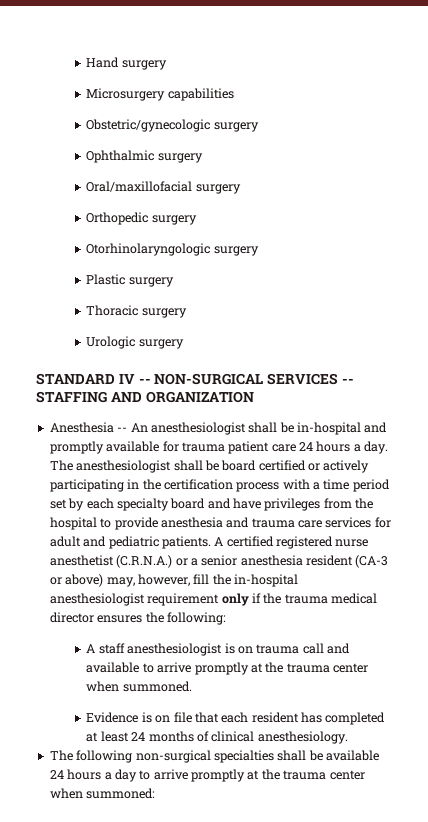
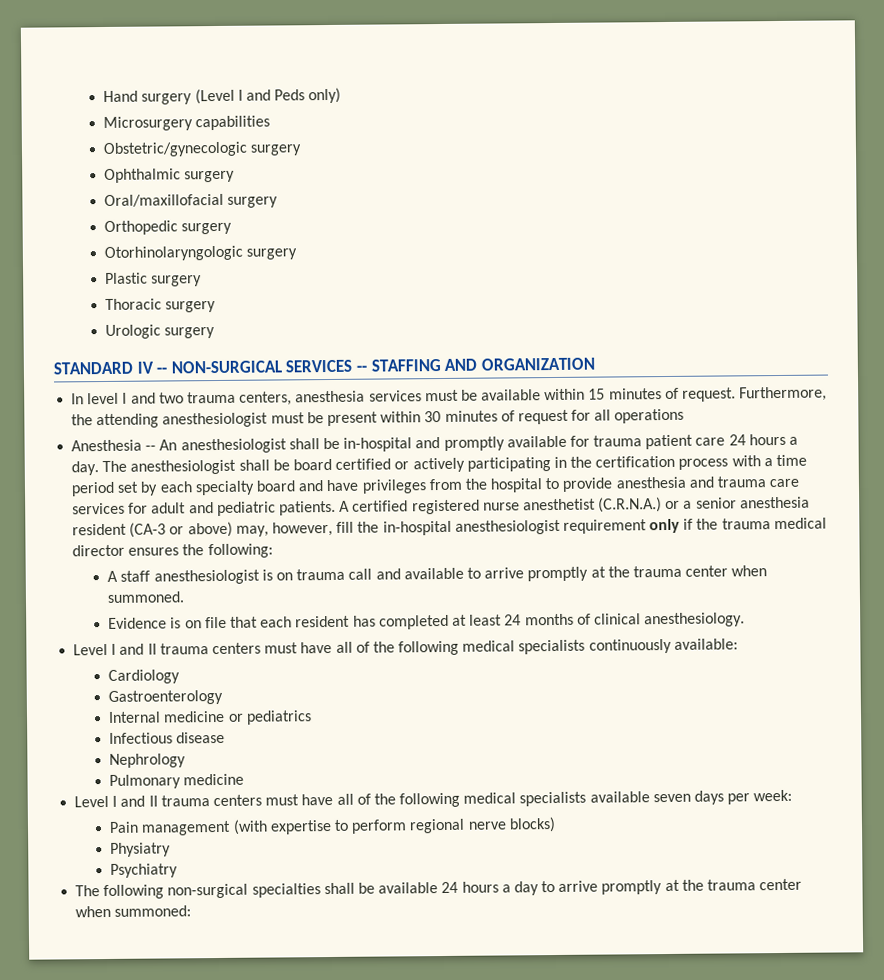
- Hand surgery
+ Hand surgery (Level I and Peds only)
+ In level I and two trauma centers, anesthesia services must be available within 15 minutes of request. Furthermore, the attending anesthesiologist must be present within 30 minutes of request for all operations
+ Level I and II trauma centers must have all of the following medical specialists continuously available:
+ Cardiology
+ Gastroenterology
+ Internal medicine or pediatrics
+ Infectious disease
+ Nephrology
+ Pulmonary medicine
+ Level I and II trauma centers must have all of the following medical specialists available seven days per week:
+ Pain management (with expertise to perform regional nerve blocks)
+ Physiatry
+ Psychiatry

